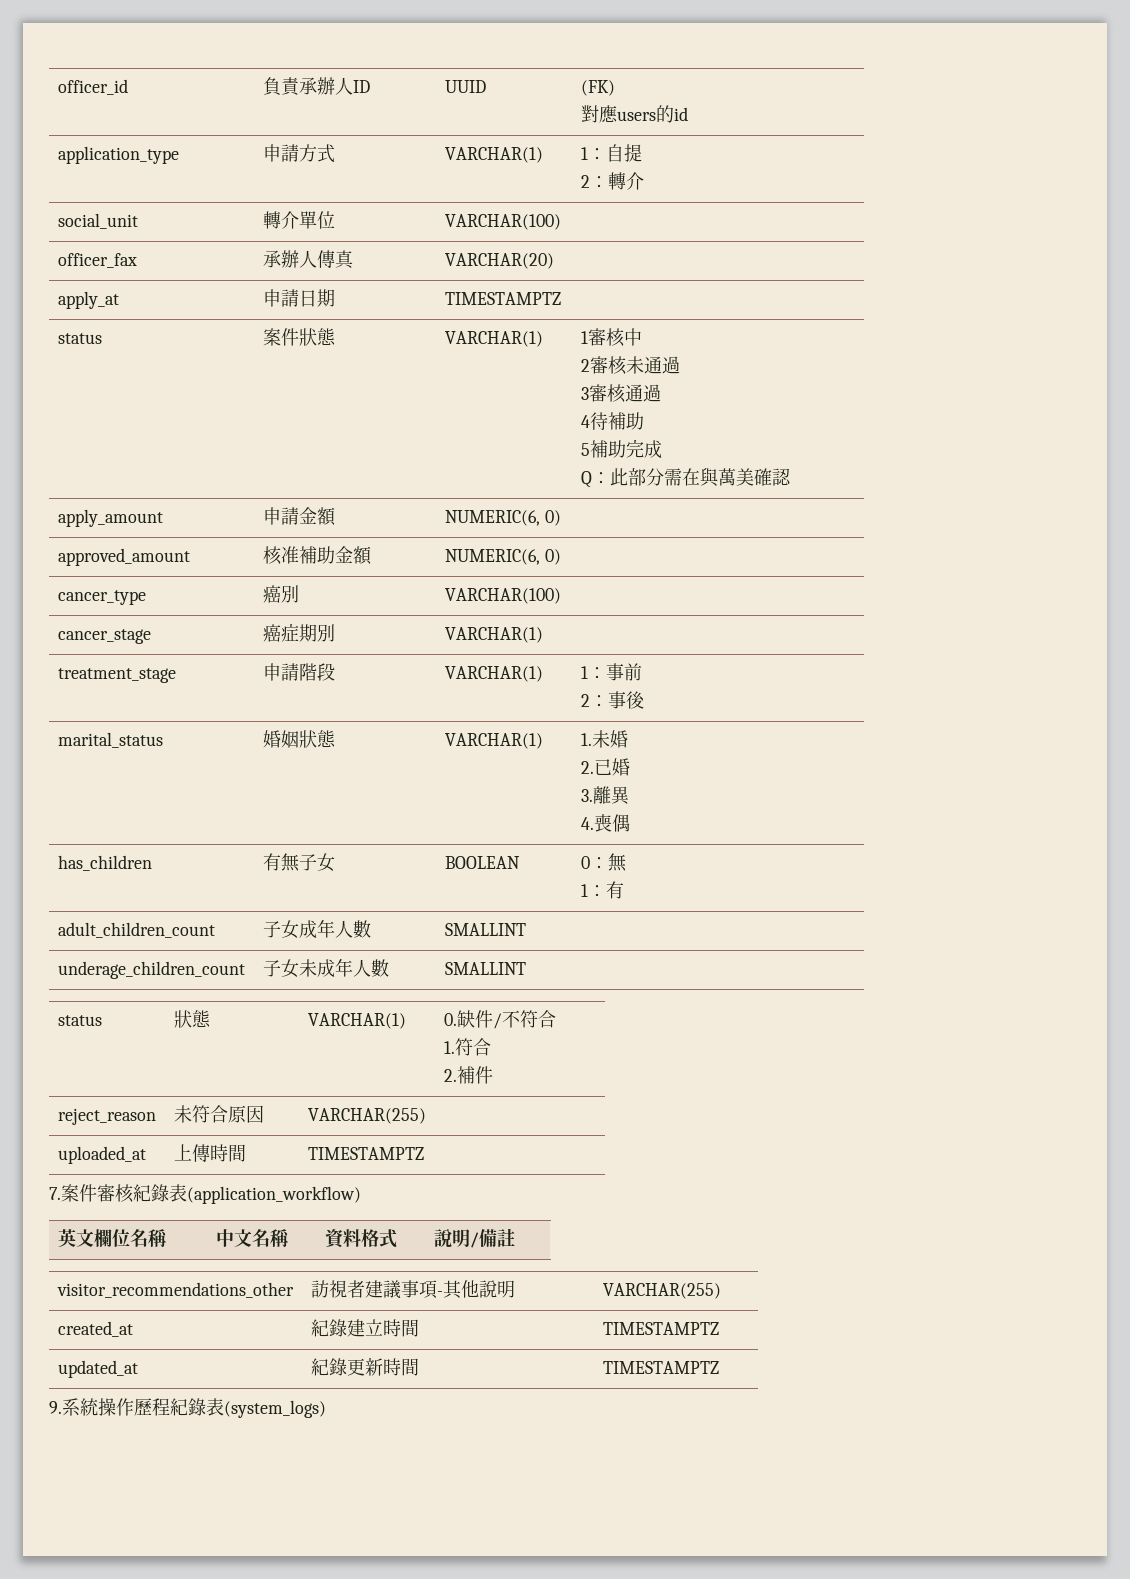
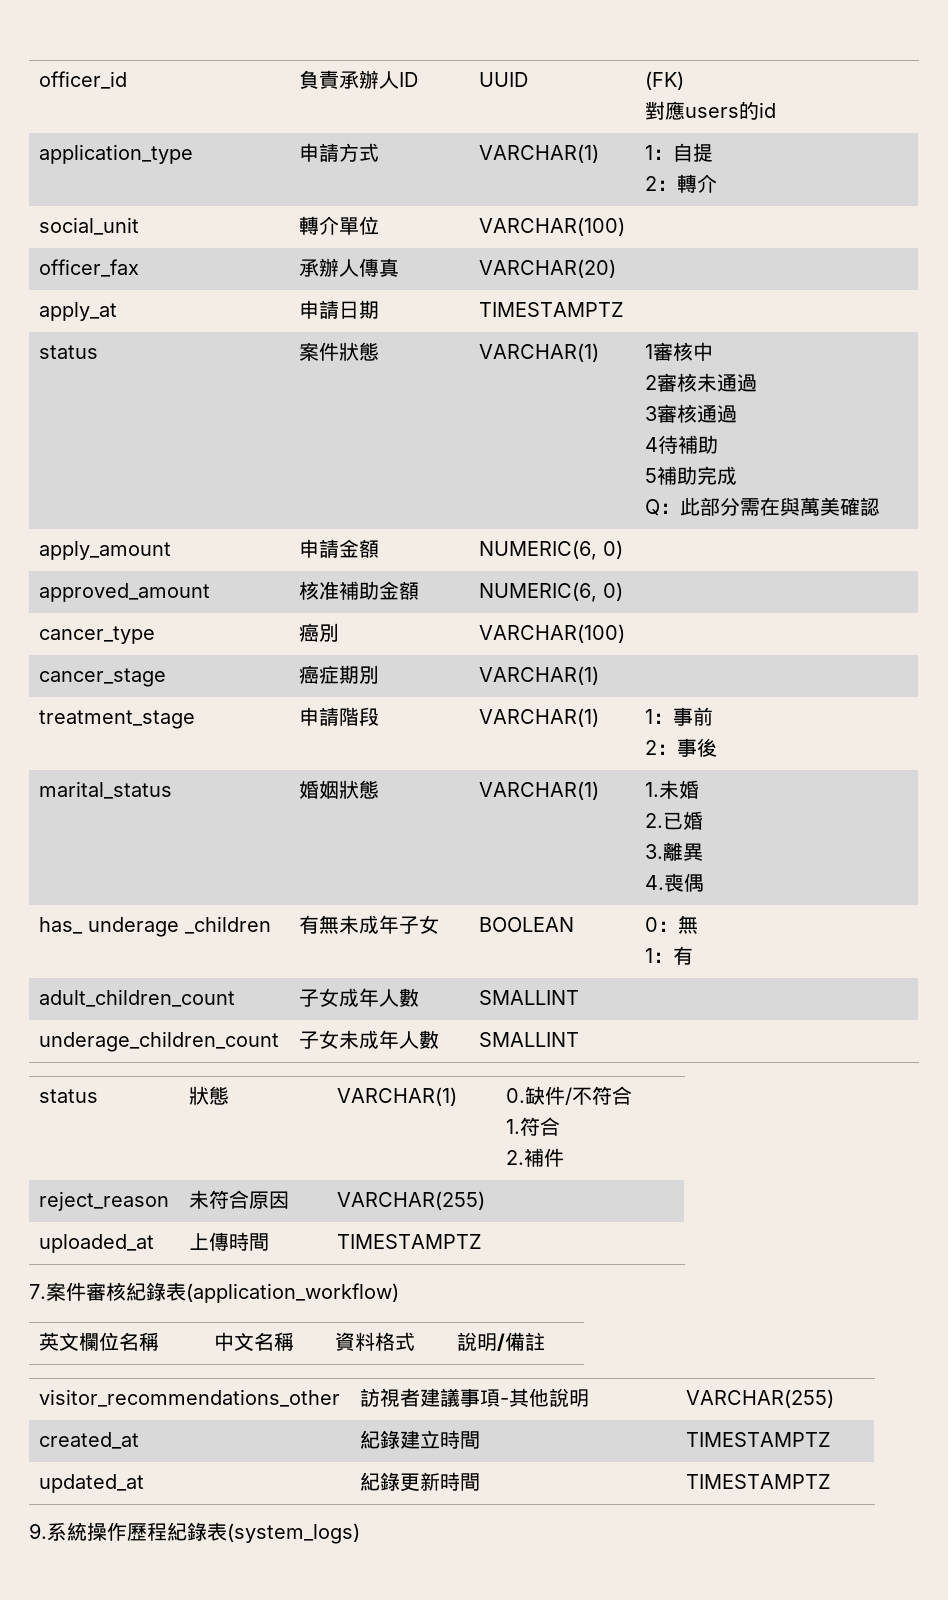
- has_children | 有無子女 | BOOLEAN | 0：無
+ has_ underage _children | 有無未成年子女 | BOOLEAN | 0：無

